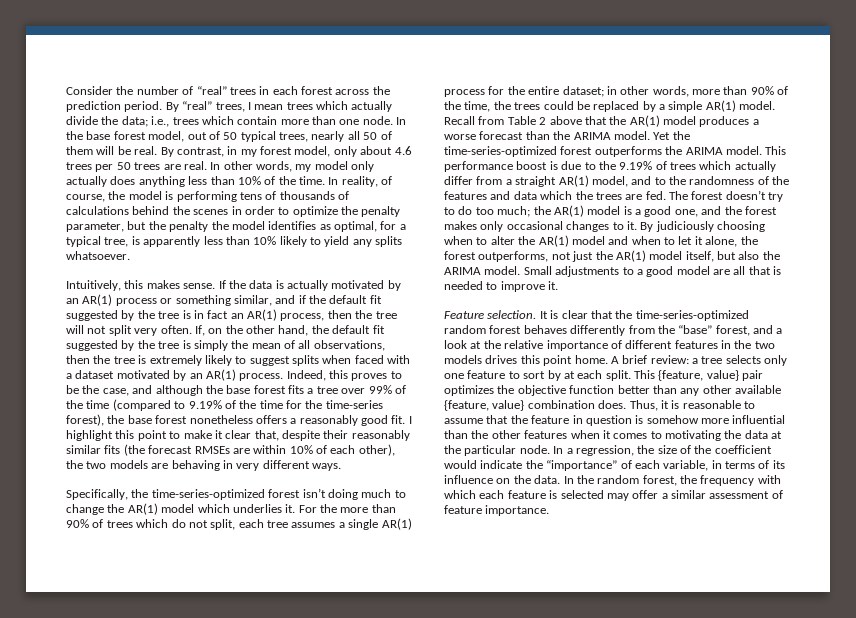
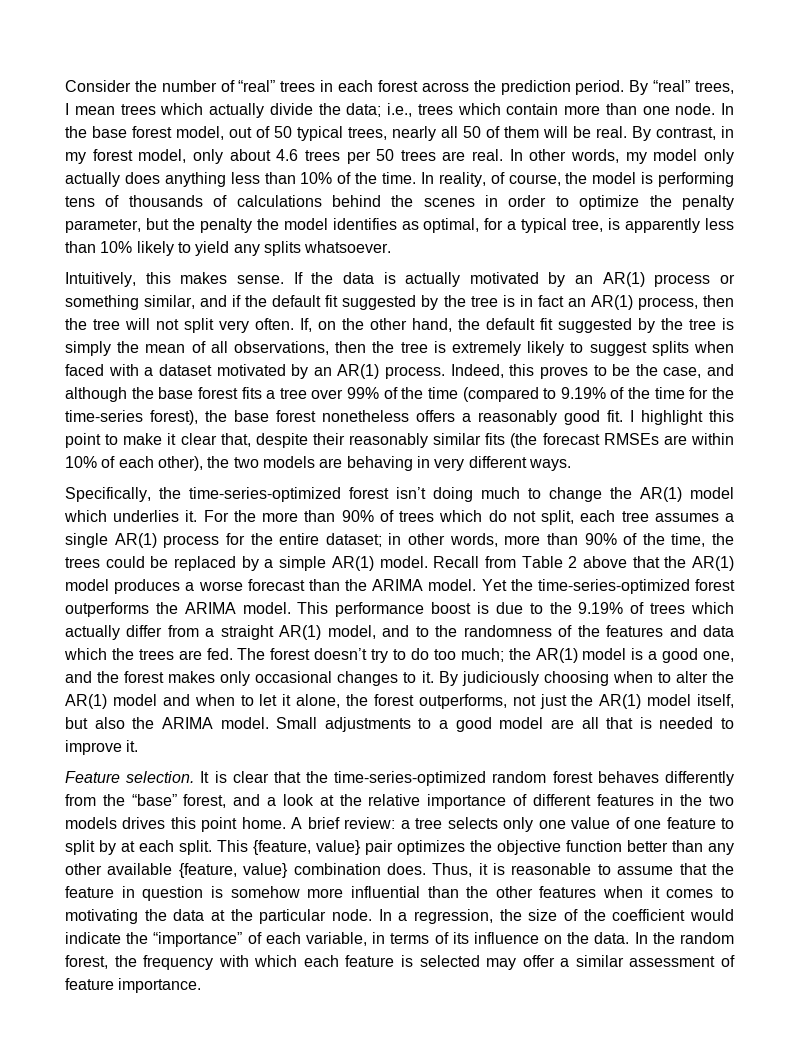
- A brief review: a tree selects only one feature to sort by at each split.
+ A brief review: a tree selects only one value of one feature to split by at each split.

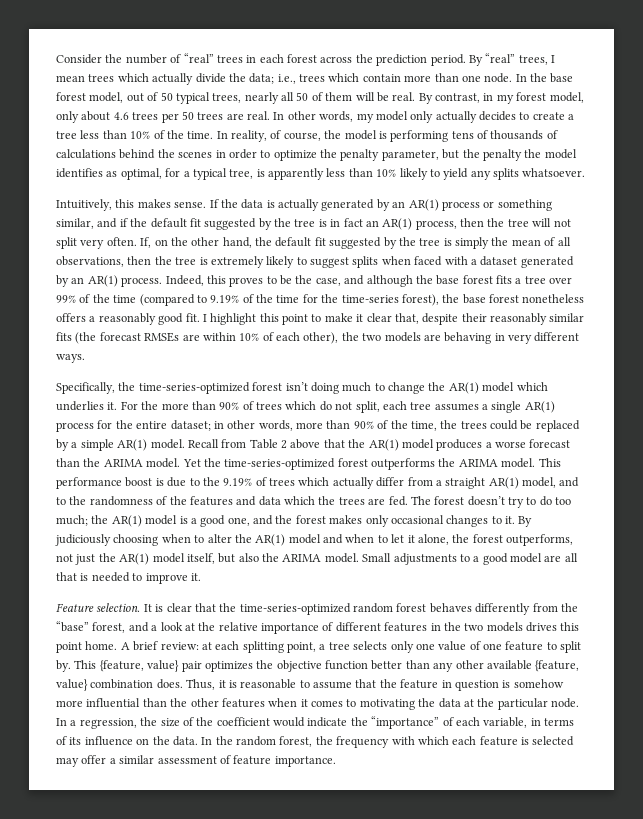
- In other words, my model only actually does anything less than 10% of the time.
+ In other words, my model only actually decides to create a tree less than 10% of the time.
- If the data is actually motivated by an AR(1) process or something similar, and if the default fit suggested by the tree is in fact an AR(1) process, then the tree will not split very often.
+ If the data is actually generated by an AR(1) process or something similar, and if the default fit suggested by the tree is in fact an AR(1) process, then the tree will not split very often.
- If, on the other hand, the default fit suggested by the tree is simply the mean of all observations, then the tree is extremely likely to suggest splits when faced with a dataset motivated by an AR(1) process.
+ If, on the other hand, the default fit suggested by the tree is simply the mean of all observations, then the tree is extremely likely to suggest splits when faced with a dataset generated by an AR(1) process.
- A brief review: a tree selects only one value of one feature to split by at each split.
+ A brief review: at each splitting point, a tree selects only one value of one feature to split by.

